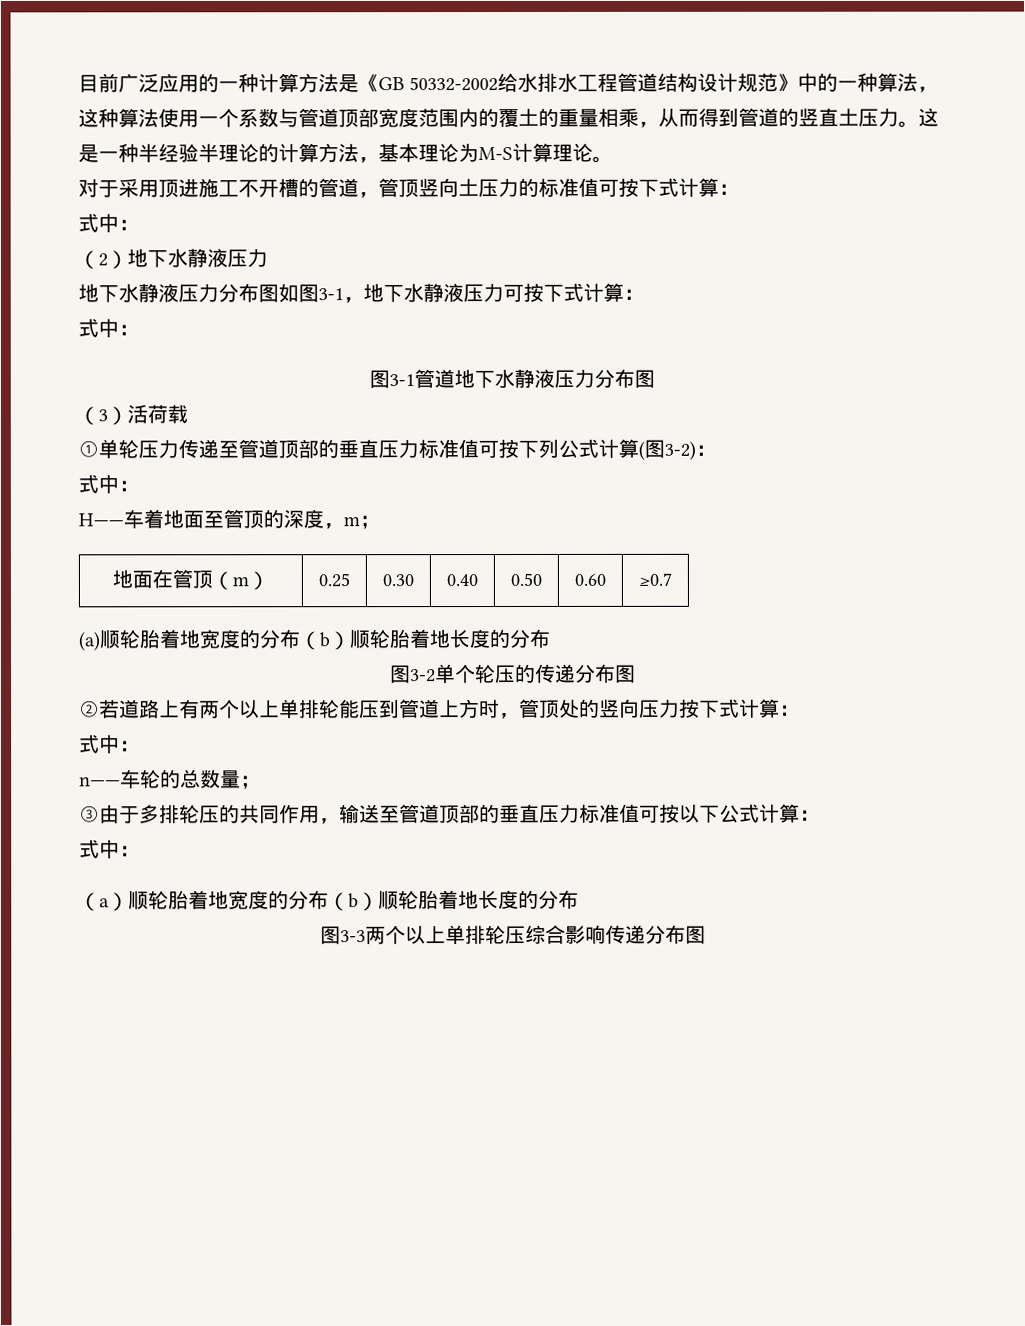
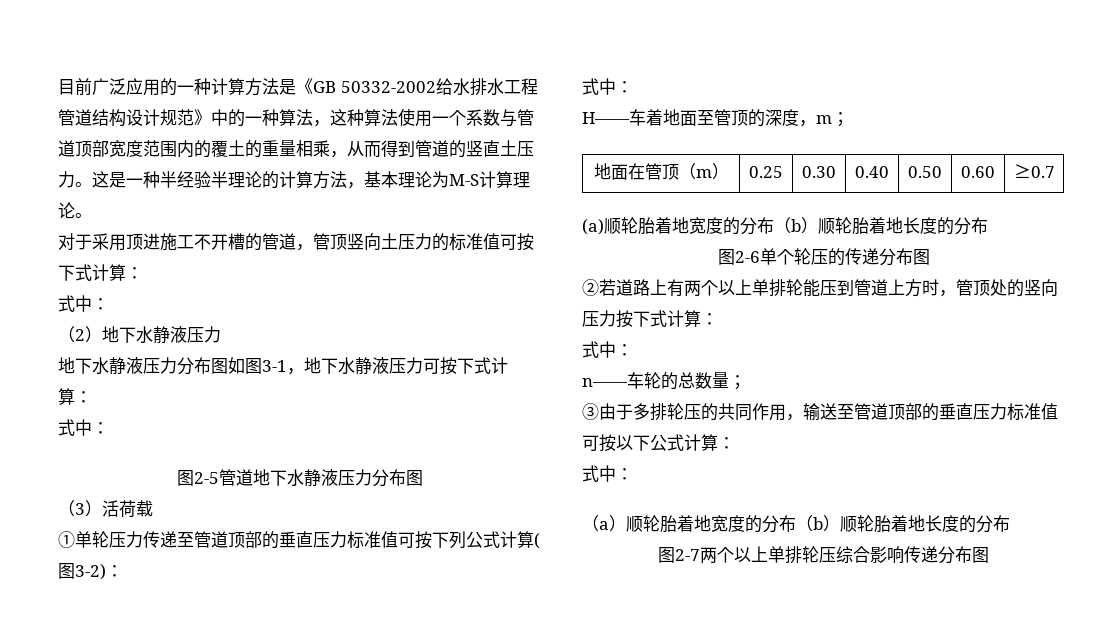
- 图3-1管道地下水静液压力分布图
+ 图2-5管道地下水静液压力分布图
- 图3-2单个轮压的传递分布图
+ 图2-6单个轮压的传递分布图
- 图3-3两个以上单排轮压综合影响传递分布图
+ 图2-7两个以上单排轮压综合影响传递分布图

